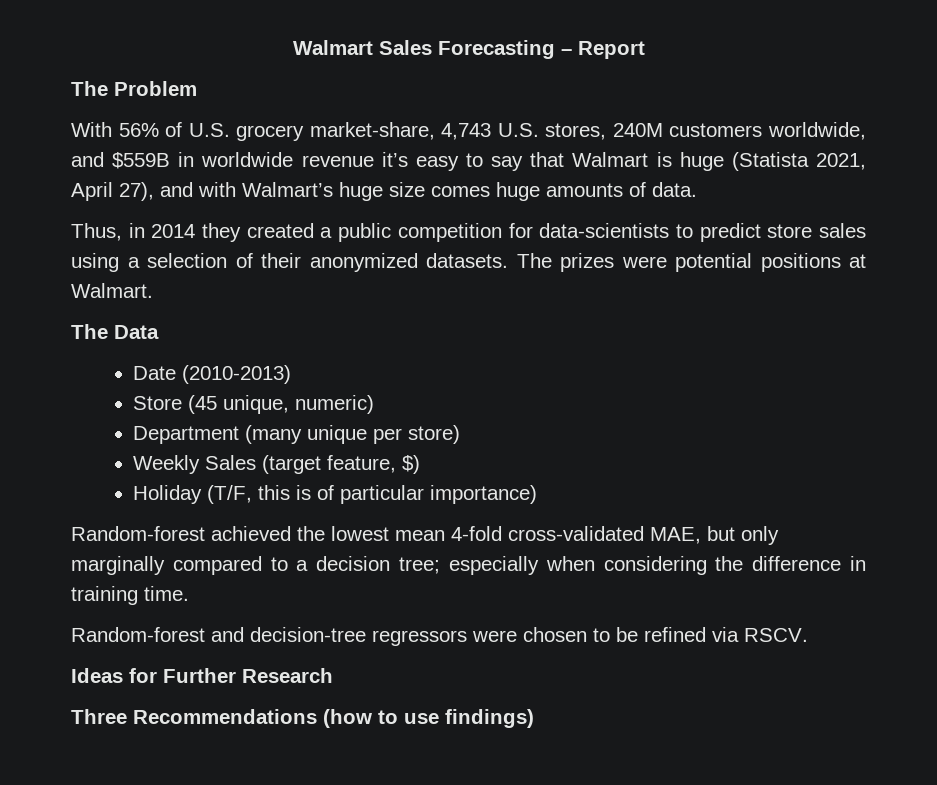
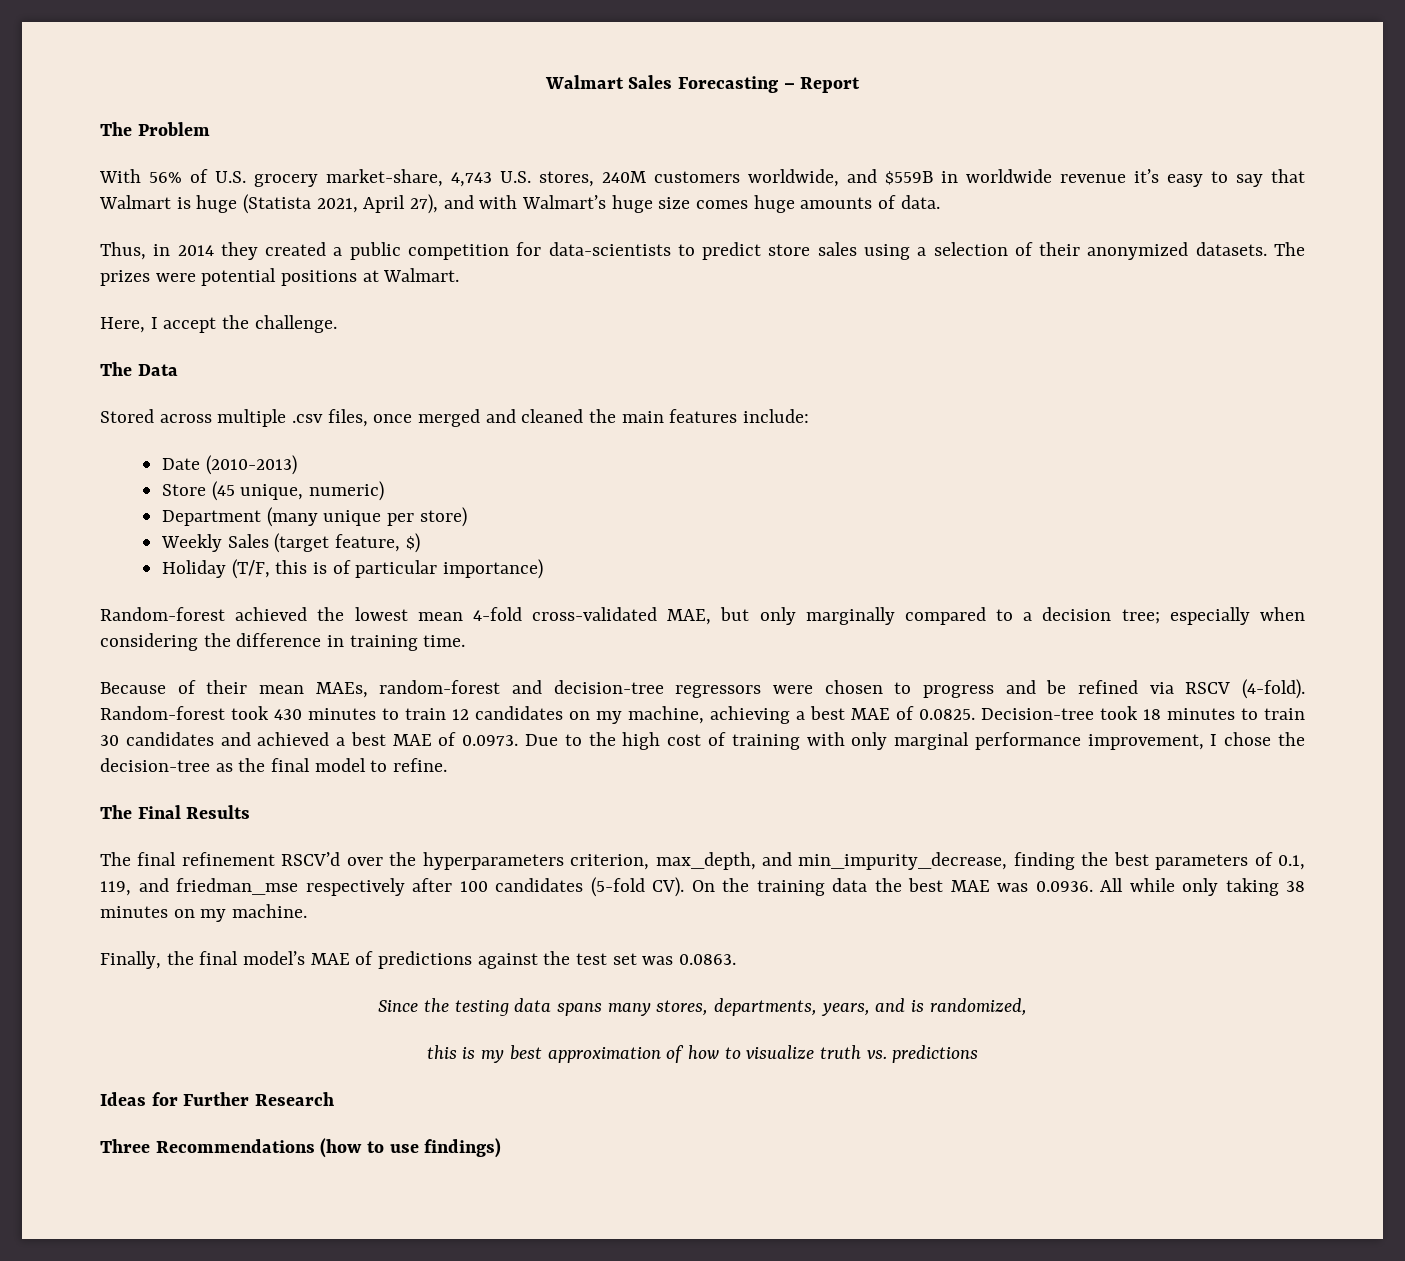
+ Here, I accept the challenge.
  The Data
+ Stored across multiple .csv files, once merged and cleaned the main features include:
- Random-forest and decision-tree regressors were chosen to be refined via RSCV.
+ Because of their mean MAEs, random-forest and decision-tree regressors were chosen to progress and be refined via RSCV (4-fold). Random-forest took 430 minutes to train 12 candidates on my machine, achieving a best MAE of 0.0825. Decision-tree took 18 minutes to train 30 candidates and achieved a best MAE of 0.0973. Due to the high cost of training with only marginal performance improvement, I chose the decision-tree as the final model to refine.
+ The Final Results
+ The final refinement RSCV’d over the hyperparameters criterion, max_depth, and min_impurity_decrease, finding the best parameters of 0.1, 119, and friedman_mse respectively after 100 candidates (5-fold CV). On the training data the best MAE was 0.0936. All while only taking 38 minutes on my machine.
+ Finally, the final model’s MAE of predictions against the test set was 0.0863.
+ Since the testing data spans many stores, departments, years, and is randomized,
+ this is my best approximation of how to visualize truth vs. predictions

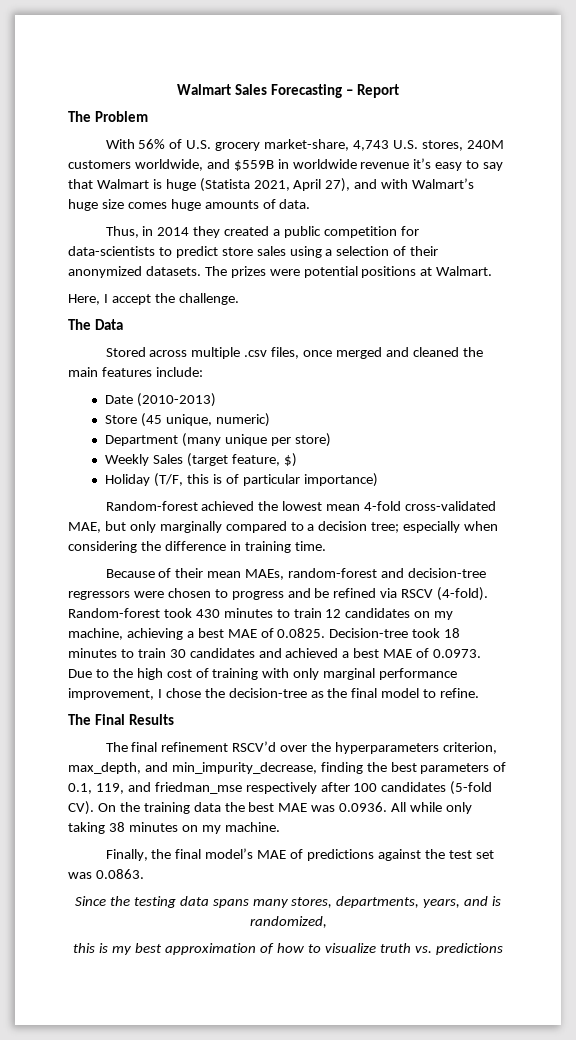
- Ideas for Further Research
- Three Recommendations (how to use findings)

